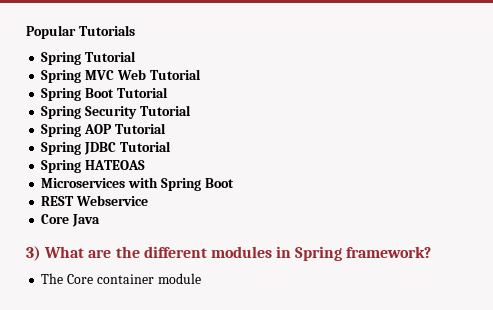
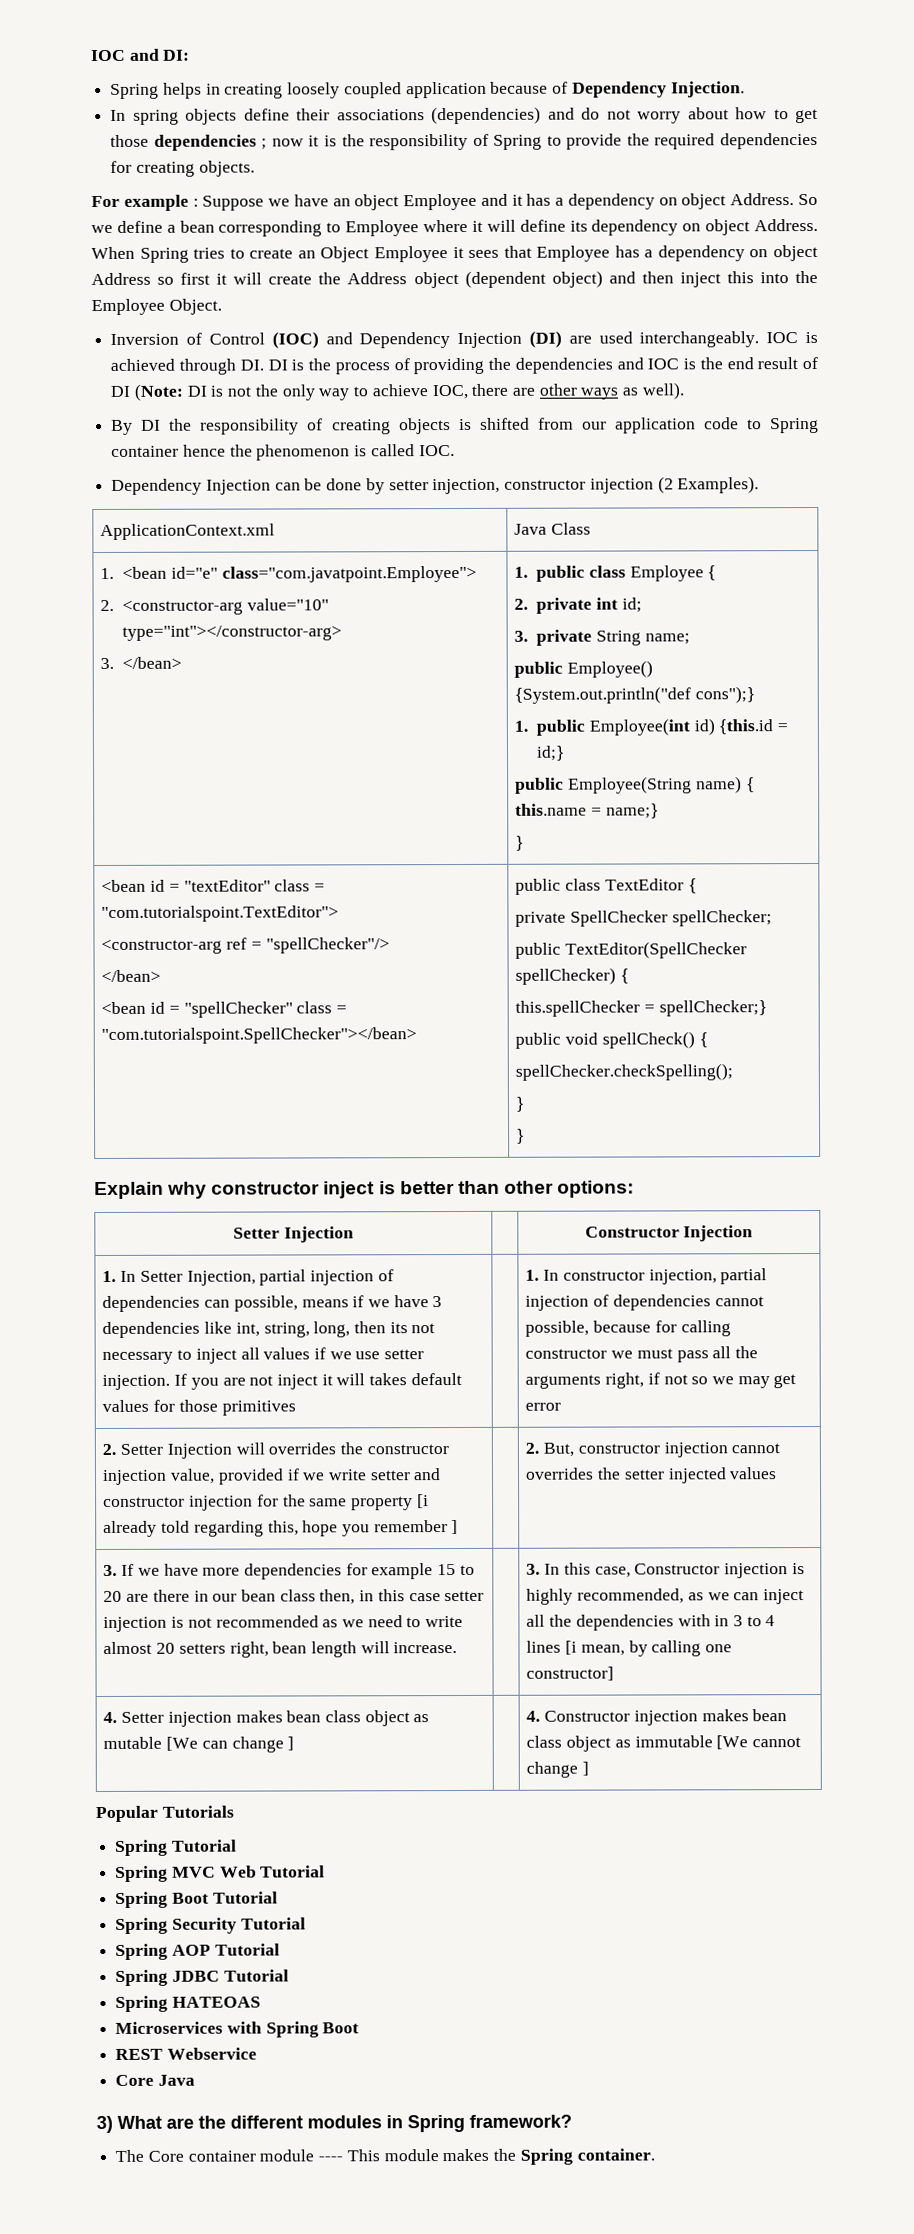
+ IOC and DI:
+ Spring helps in creating loosely coupled application because of Dependency Injection.
+ In spring objects define their associations (dependencies) and do not worry about how to get those dependencies ; now it is the responsibility of Spring to provide the required dependencies for creating objects.
+ For example : Suppose we have an object Employee and it has a dependency on object Address. So we define a bean corresponding to Employee where it will define its dependency on object Address. When Spring tries to create an Object Employee it sees that Employee has a dependency on object Address so first it will create the Address object (dependent object) and then inject this into the Employee Object.
+ Inversion of Control (IOC) and Dependency Injection (DI) are used interchangeably. IOC is achieved through DI. DI is the process of providing the dependencies and IOC is the end result of DI (Note: DI is not the only way to achieve IOC, there are other ways as well).
+ By DI the responsibility of creating objects is shifted from our application code to Spring container hence the phenomenon is called IOC.
+ Dependency Injection can be done by setter injection, constructor injection (2 Examples).
+ ApplicationContext.xml | Java Class
+ 1. <bean id="e" class="com.javatpoint.Employee">
+ 2. <constructor-arg value="10" type="int"></constructor-arg>
+ 3. </bean> | 1. public class Employee {
+ 2. private int id;
+ 3. private String name;
+ public Employee() {System.out.println("def cons");}
+ 1. public Employee(int id) {this.id = id;}
+ public Employee(String name) { this.name = name;}
+ }
+ <bean id = "textEditor" class = "com.tutorialspoint.TextEditor">
+ <constructor-arg ref = "spellChecker"/>
+ </bean>
+ <bean id = "spellChecker" class = "com.tutorialspoint.SpellChecker"></bean> | public class TextEditor {
+ private SpellChecker spellChecker;
+ public TextEditor(SpellChecker spellChecker) {
+ this.spellChecker = spellChecker;}
+ public void spellCheck() {
+ spellChecker.checkSpelling();
+ }
+ }
+ Explain why constructor inject is better than other options:
+ Setter Injection | | Constructor Injection
+ 1. In Setter Injection, partial injection of dependencies can possible, means if we have 3 dependencies like int, string, long, then its not necessary to inject all values if we use setter injection. If you are not inject it will takes default values for those primitives | | 1. In constructor injection, partial injection of dependencies cannot possible, because for calling constructor we must pass all the arguments right, if not so we may get error
+ 2. Setter Injection will overrides the constructor injection value, provided if we write setter and constructor injection for the same property [i already told regarding this, hope you remember ] | | 2. But, constructor injection cannot overrides the setter injected values
+ 3. If we have more dependencies for example 15 to 20 are there in our bean class then, in this case setter injection is not recommended as we need to write almost 20 setters right, bean length will increase. | | 3. In this case, Constructor injection is highly recommended, as we can inject all the dependencies with in 3 to 4 lines [i mean, by calling one constructor]
+ 4. Setter injection makes bean class object as mutable [We can change ] | | 4. Constructor injection makes bean class object as immutable [We cannot change ]
- The Core container module
+ The Core container module ---- This module makes the Spring container.

